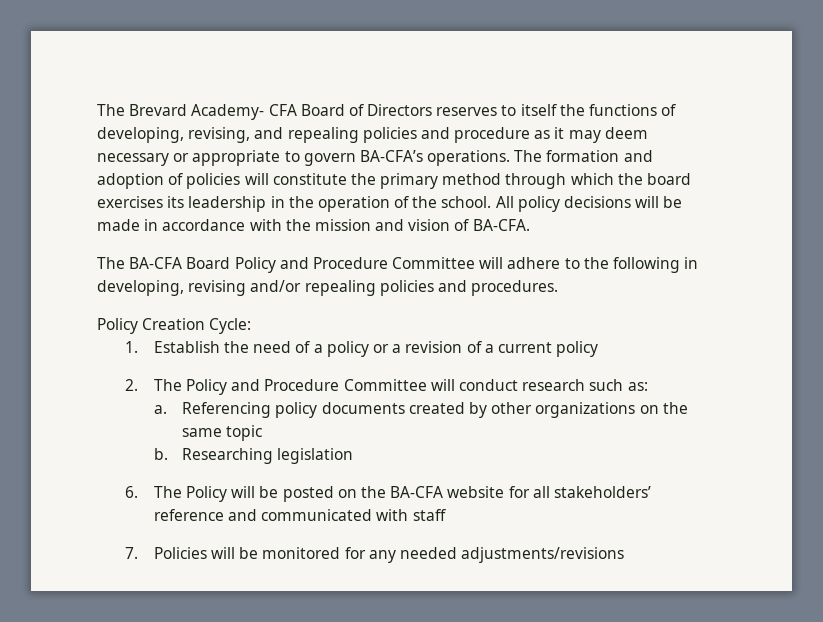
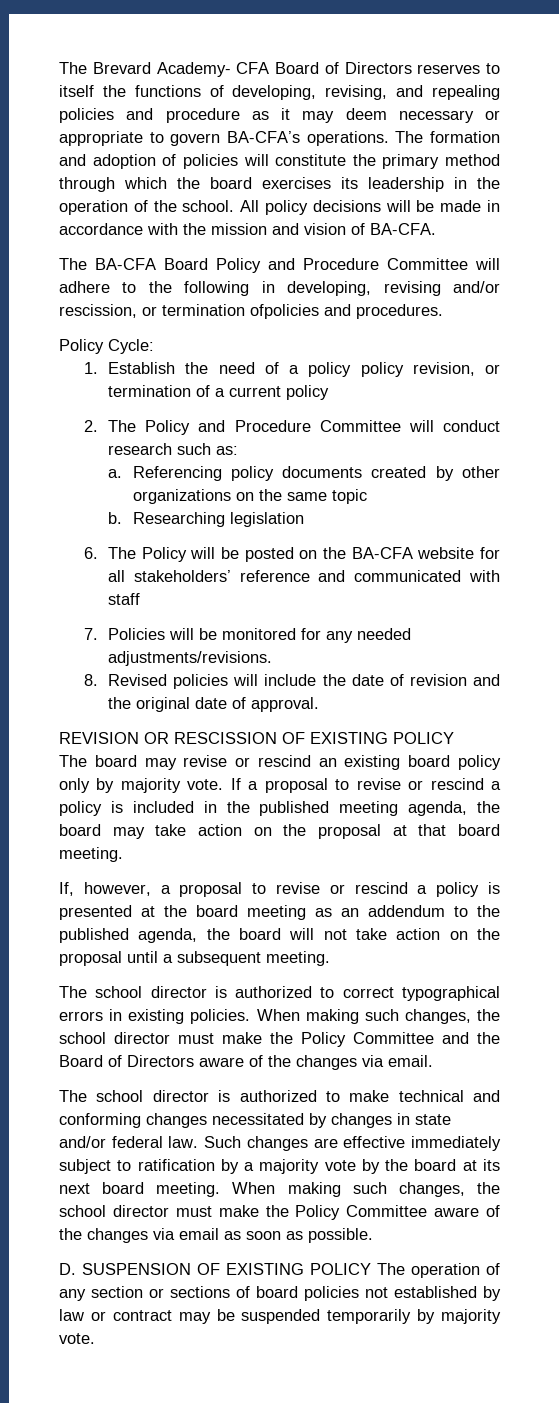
- The BA-CFA Board Policy and Procedure Committee will adhere to the following in developing, revising and/or repealing policies and procedures.
+ The BA-CFA Board Policy and Procedure Committee will adhere to the following in developing, revising and/or rescission, or termination ofpolicies and procedures.
- Policy Creation Cycle:
+ Policy Cycle:
- 1. Establish the need of a policy or a revision of a current policy
+ 1. Establish the need of a policy policy revision, or termination of a current policy
- 7. Policies will be monitored for any needed adjustments/revisions
+ 7. Policies will be monitored for any needed adjustments/revisions.
+ 8. Revised policies will include the date of revision and the original date of approval.
+ REVISION OR RESCISSION OF EXISTING POLICY
+ The board may revise or rescind an existing board policy only by majority vote. If a proposal to revise or rescind a policy is included in the published meeting agenda, the board may take action on the proposal at that board meeting.
+ If, however, a proposal to revise or rescind a policy is presented at the board meeting as an addendum to the published agenda, the board will not take action on the proposal until a subsequent meeting.
+ The school director is authorized to correct typographical errors in existing policies. When making such changes, the school director must make the Policy Committee and the Board of Directors aware of the changes via email.
+ The school director is authorized to make technical and conforming changes necessitated by changes in state and/or federal law. Such changes are effective immediately subject to ratification by a majority vote by the board at its next board meeting. When making such changes, the school director must make the Policy Committee aware of the changes via email as soon as possible.
+ D. SUSPENSION OF EXISTING POLICY The operation of any section or sections of board policies not established by law or contract may be suspended temporarily by majority vote.

